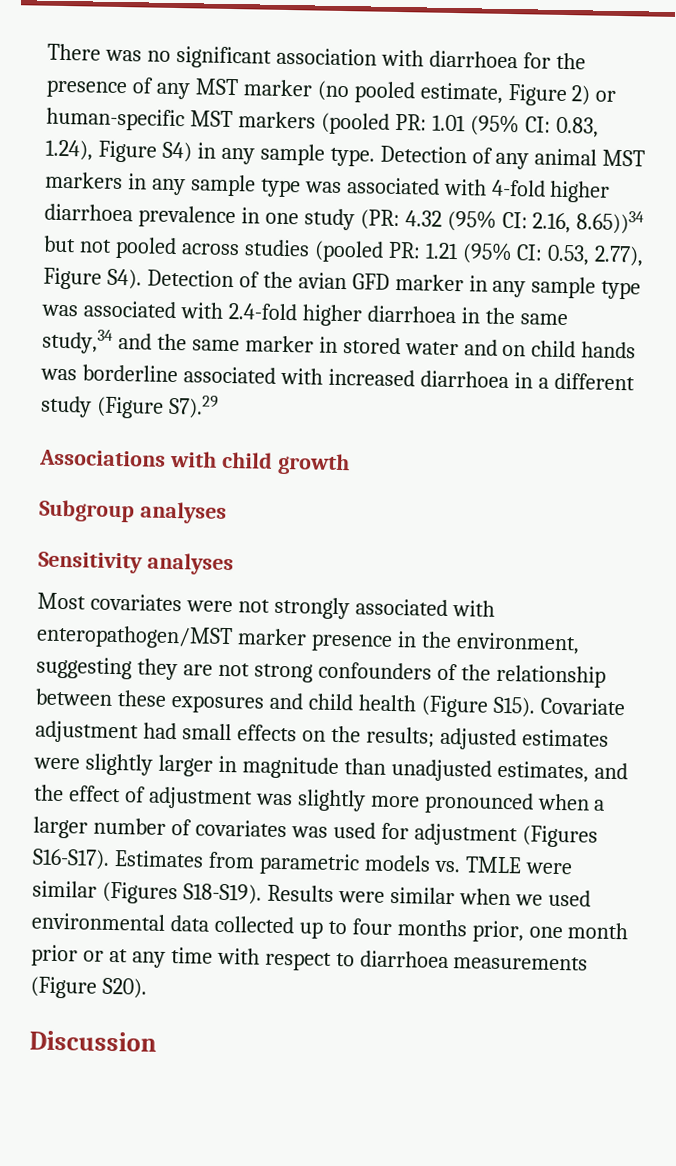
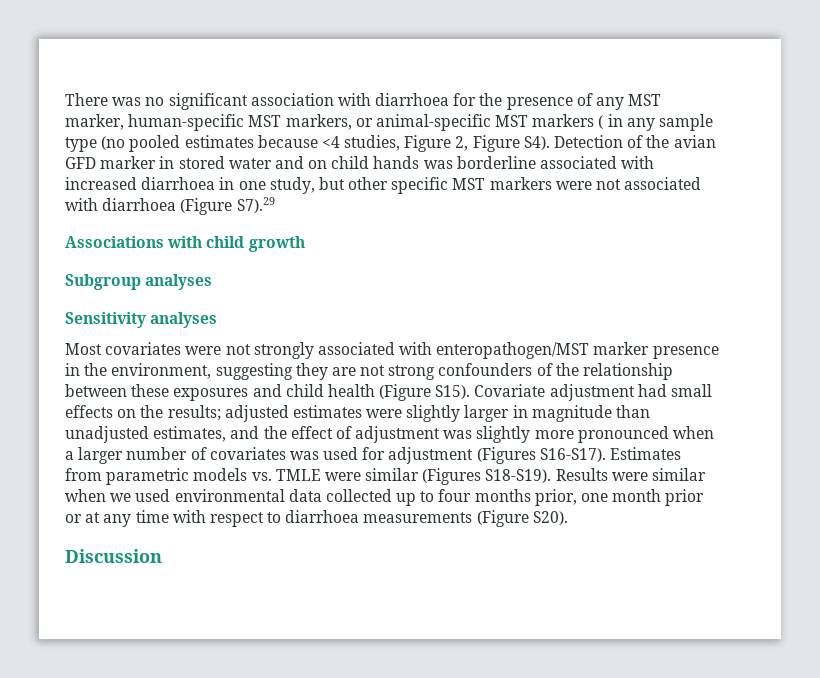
- There was no significant association with diarrhoea for the presence of any MST marker (no pooled estimate, Figure 2) or human-specific MST markers (pooled PR: 1.01 (95% CI: 0.83, 1.24), Figure S4) in any sample type. Detection of any animal MST markers in any sample type was associated with 4-fold higher diarrhoea prevalence in one study (PR: 4.32 (95% CI: 2.16, 8.65))34 but not pooled across studies (pooled PR: 1.21 (95% CI: 0.53, 2.77), Figure S4). Detection of the avian GFD marker in any sample type was associated with 2.4-fold higher diarrhoea in the same study,34 and the same marker in stored water and on child hands was borderline associated with increased diarrhoea in a different study (Figure S7).29
+ There was no significant association with diarrhoea for the presence of any MST marker, human-specific MST markers, or animal-specific MST markers ( in any sample type (no pooled estimates because <4 studies, Figure 2, Figure S4). Detection of the avian GFD marker in stored water and on child hands was borderline associated with increased diarrhoea in one study, but other specific MST markers were not associated with diarrhoea (Figure S7).29

